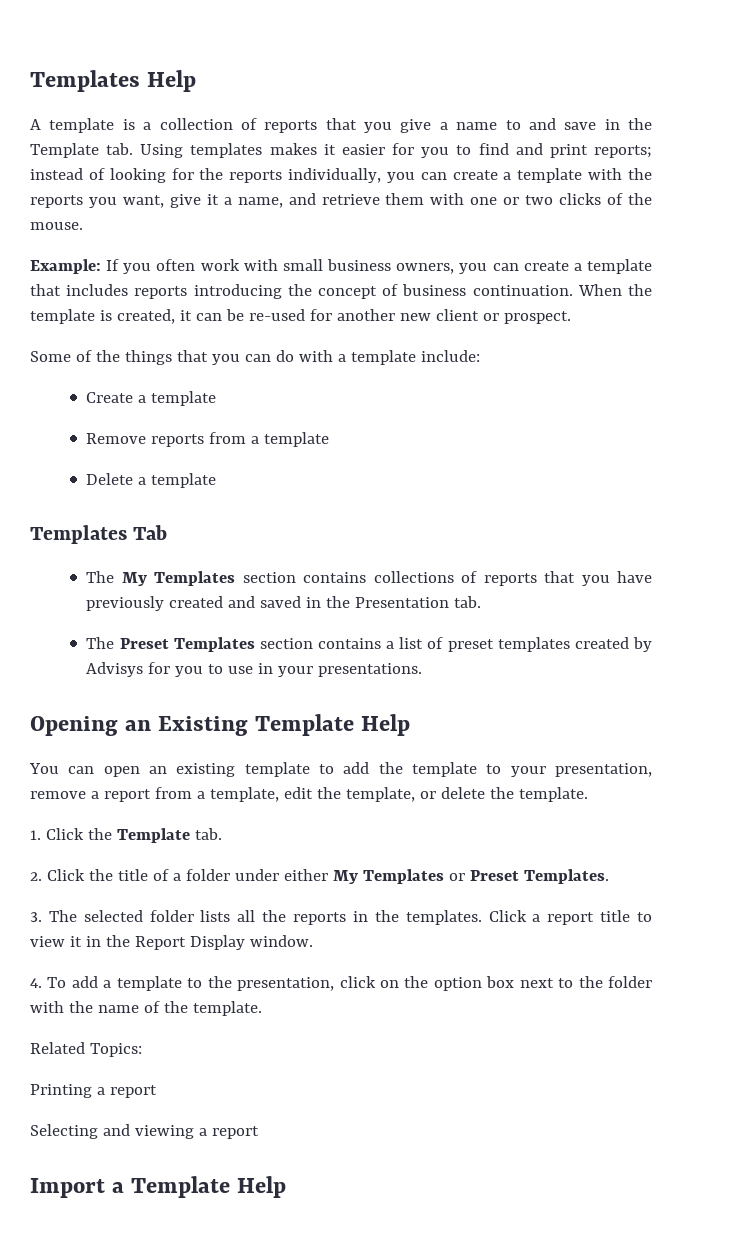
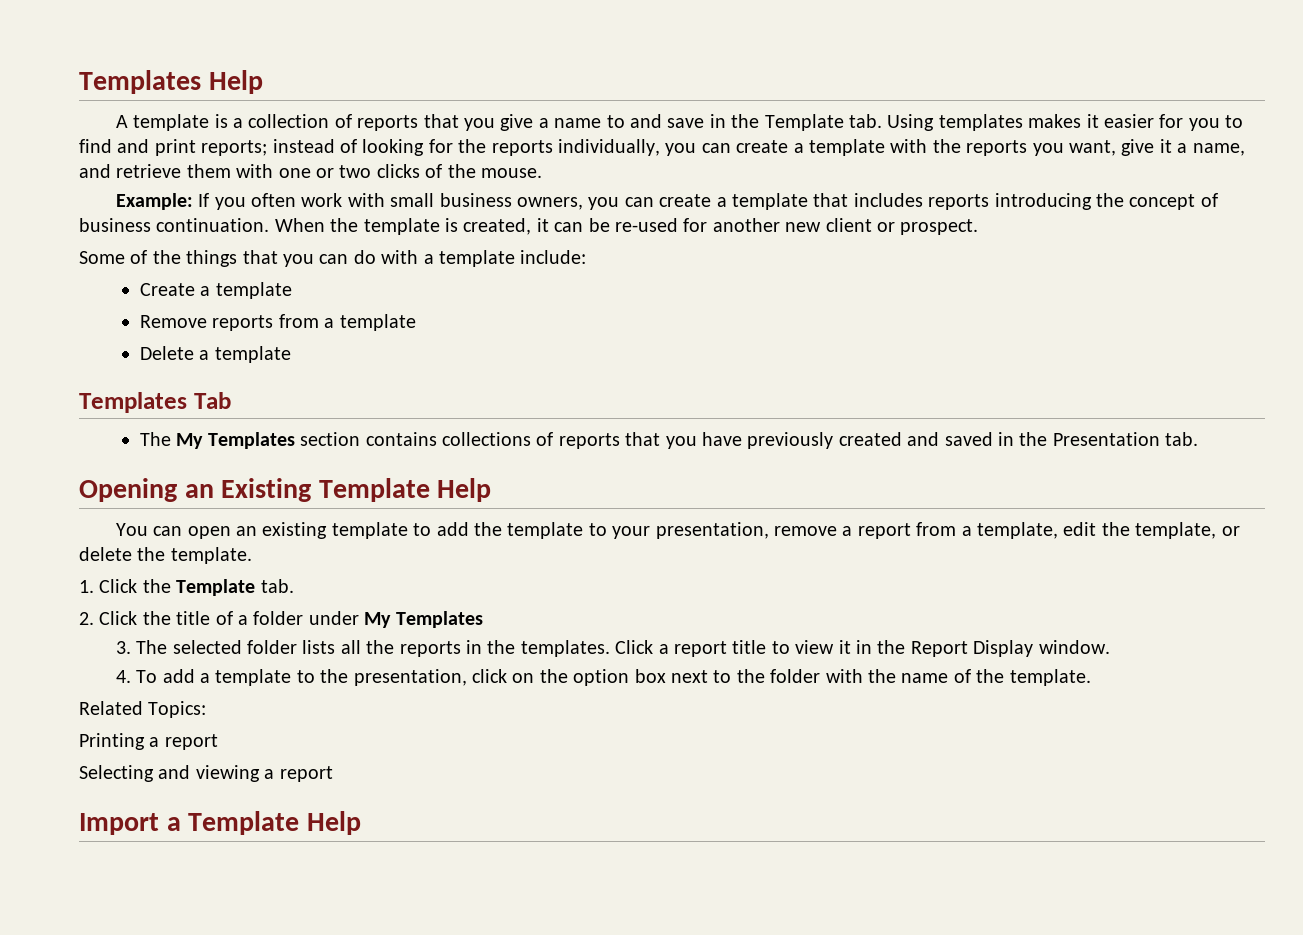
- The Preset Templates section contains a list of preset templates created by Advisys for you to use in your presentations.
- 2. Click the title of a folder under either My Templates or Preset Templates.
+ 2. Click the title of a folder under My Templates

